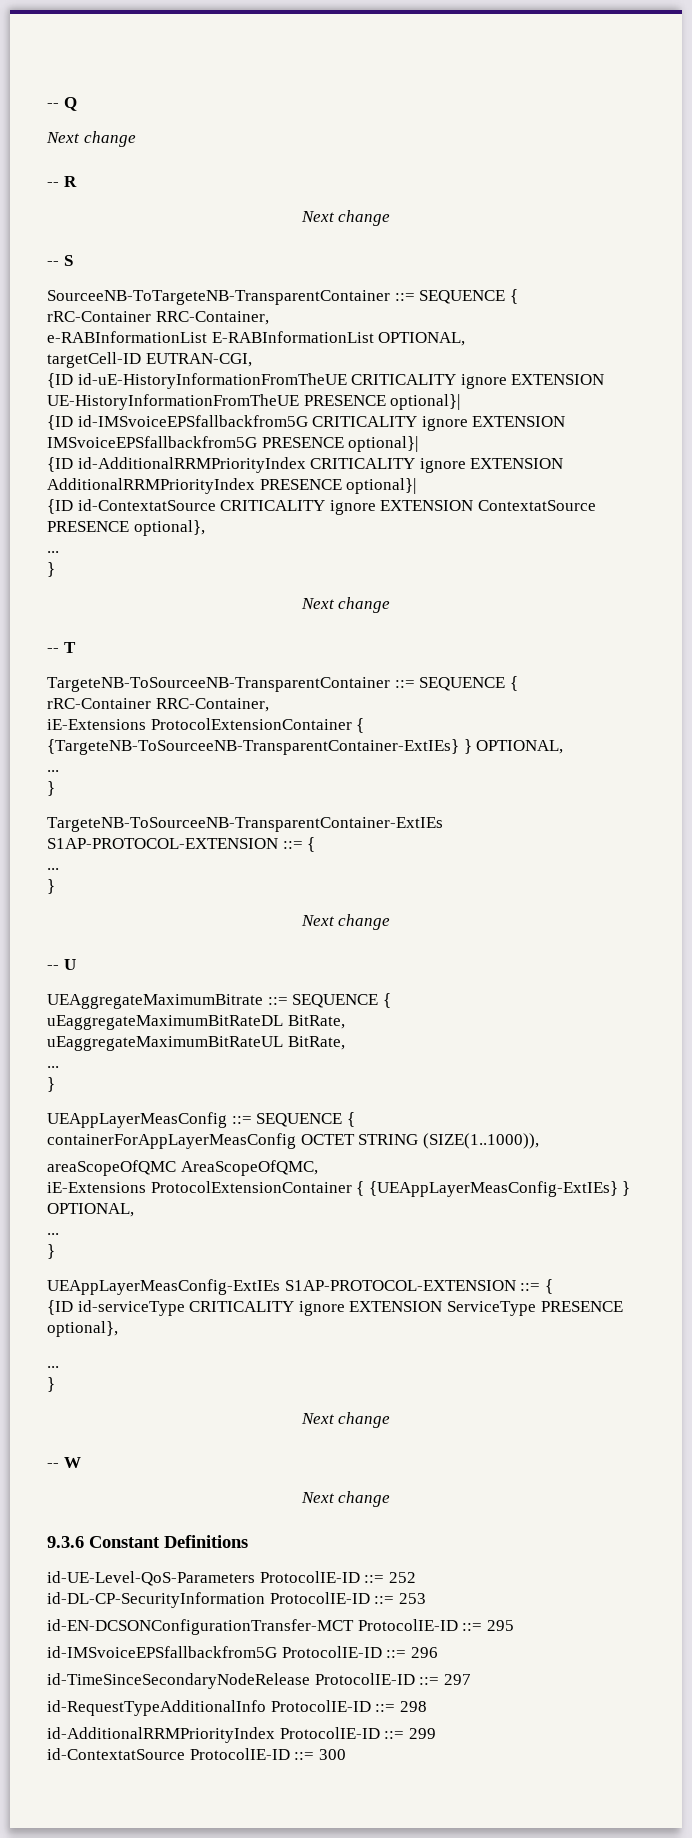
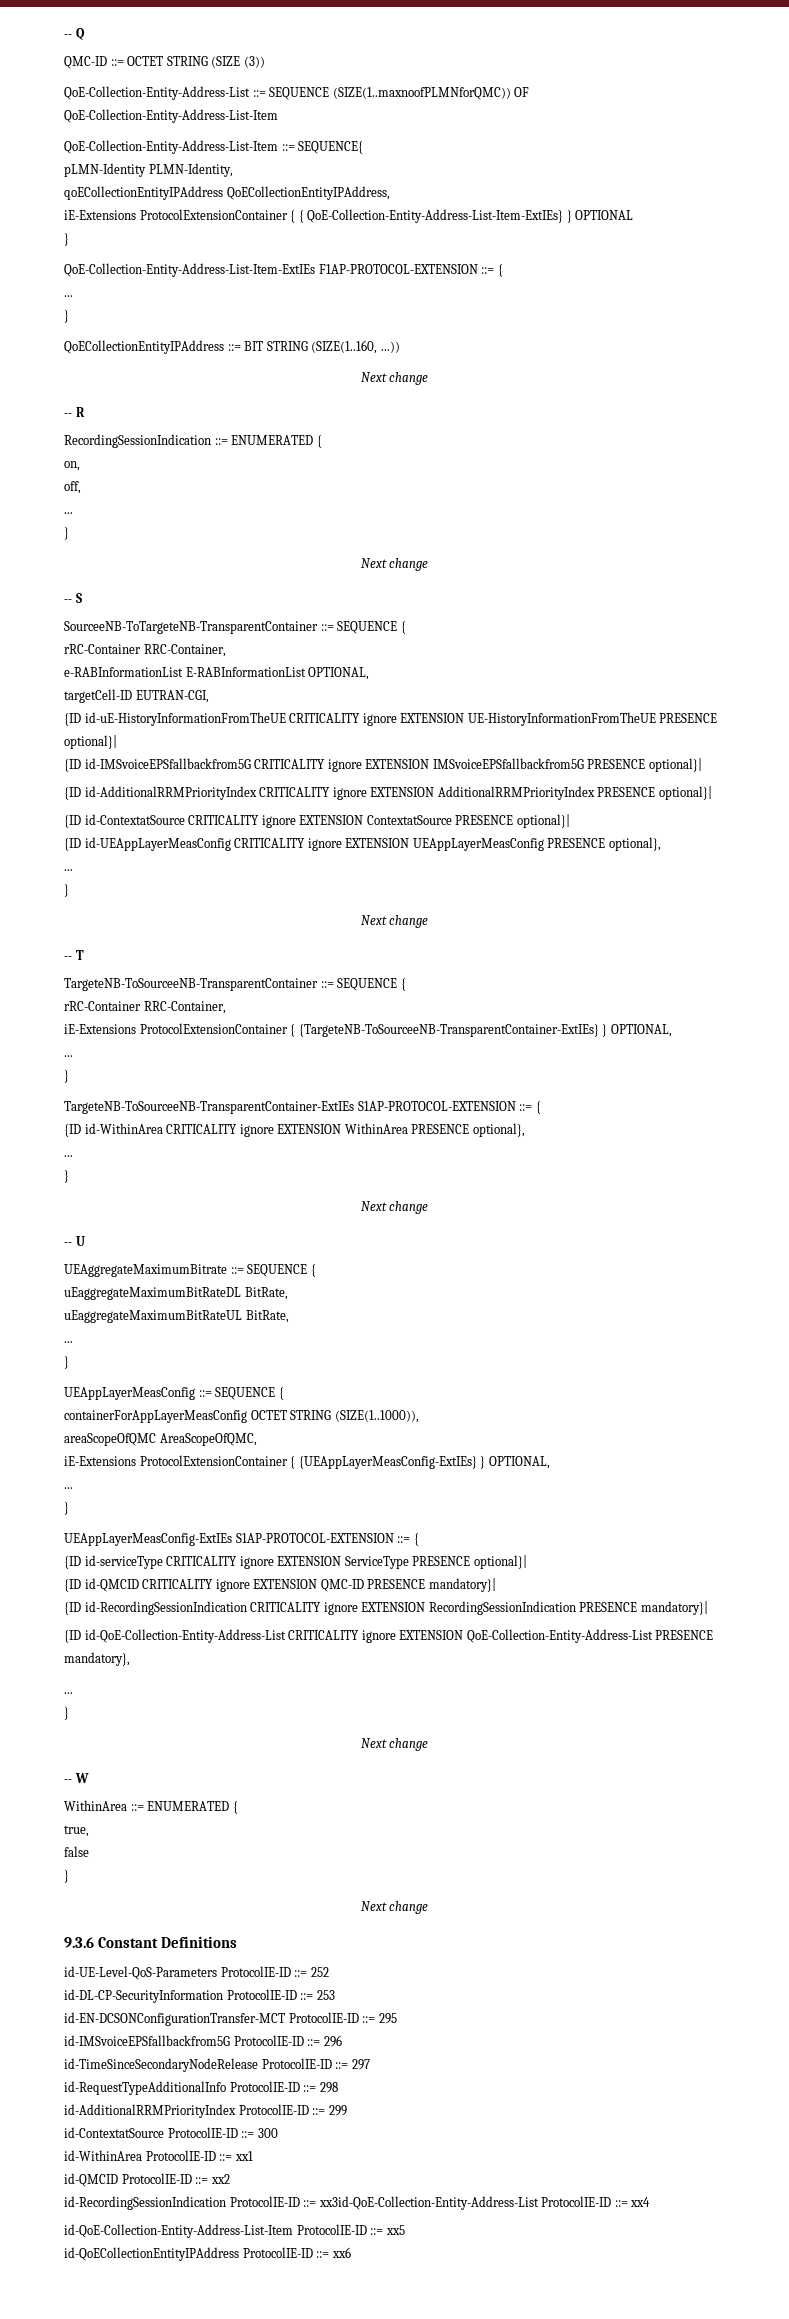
  -- Q
+ QMC-ID ::= OCTET STRING (SIZE (3))
+ QoE-Collection-Entity-Address-List ::= SEQUENCE (SIZE(1..maxnoofPLMNforQMC)) OF QoE-Collection-Entity-Address-List-Item
+ QoE-Collection-Entity-Address-List-Item ::= SEQUENCE{
+ pLMN-Identity PLMN-Identity,
+ qoECollectionEntityIPAddress QoECollectionEntityIPAddress,
+ iE-Extensions ProtocolExtensionContainer { { QoE-Collection-Entity-Address-List-Item-ExtIEs} } OPTIONAL
+ }
+ QoE-Collection-Entity-Address-List-Item-ExtIEs F1AP-PROTOCOL-EXTENSION ::= {
+ ...
+ }
+ QoECollectionEntityIPAddress ::= BIT STRING (SIZE(1..160, ...))
  Next change
  -- R
+ RecordingSessionIndication ::= ENUMERATED {
+ on,
+ off,
+ ...
+ }
- {ID id-ContextatSource CRITICALITY ignore EXTENSION ContextatSource PRESENCE optional},
+ {ID id-ContextatSource CRITICALITY ignore EXTENSION ContextatSource PRESENCE optional}|
+ {ID id-UEAppLayerMeasConfig CRITICALITY ignore EXTENSION UEAppLayerMeasConfig PRESENCE optional},
+ {ID id-WithinArea CRITICALITY ignore EXTENSION WithinArea PRESENCE optional},
- {ID id-serviceType CRITICALITY ignore EXTENSION ServiceType PRESENCE optional},
+ {ID id-serviceType CRITICALITY ignore EXTENSION ServiceType PRESENCE optional}|
+ {ID id-QMCID CRITICALITY ignore EXTENSION QMC-ID PRESENCE mandatory}|
+ {ID id-RecordingSessionIndication CRITICALITY ignore EXTENSION RecordingSessionIndication PRESENCE mandatory}|
+ {ID id-QoE-Collection-Entity-Address-List CRITICALITY ignore EXTENSION QoE-Collection-Entity-Address-List PRESENCE mandatory},
+ WithinArea ::= ENUMERATED {
+ true,
+ false
+ }
+ id-WithinArea ProtocolIE-ID ::= xx1
+ id-QMCID ProtocolIE-ID ::= xx2
+ id-RecordingSessionIndication ProtocolIE-ID ::= xx3id-QoE-Collection-Entity-Address-List ProtocolIE-ID ::= xx4
+ id-QoE-Collection-Entity-Address-List-Item ProtocolIE-ID ::= xx5
+ id-QoECollectionEntityIPAddress ProtocolIE-ID ::= xx6

